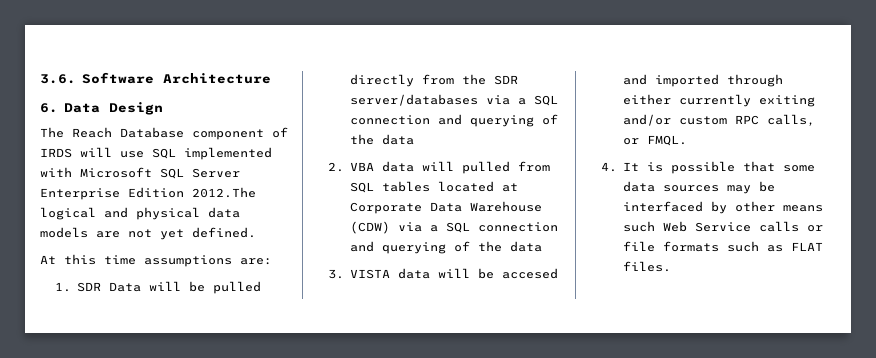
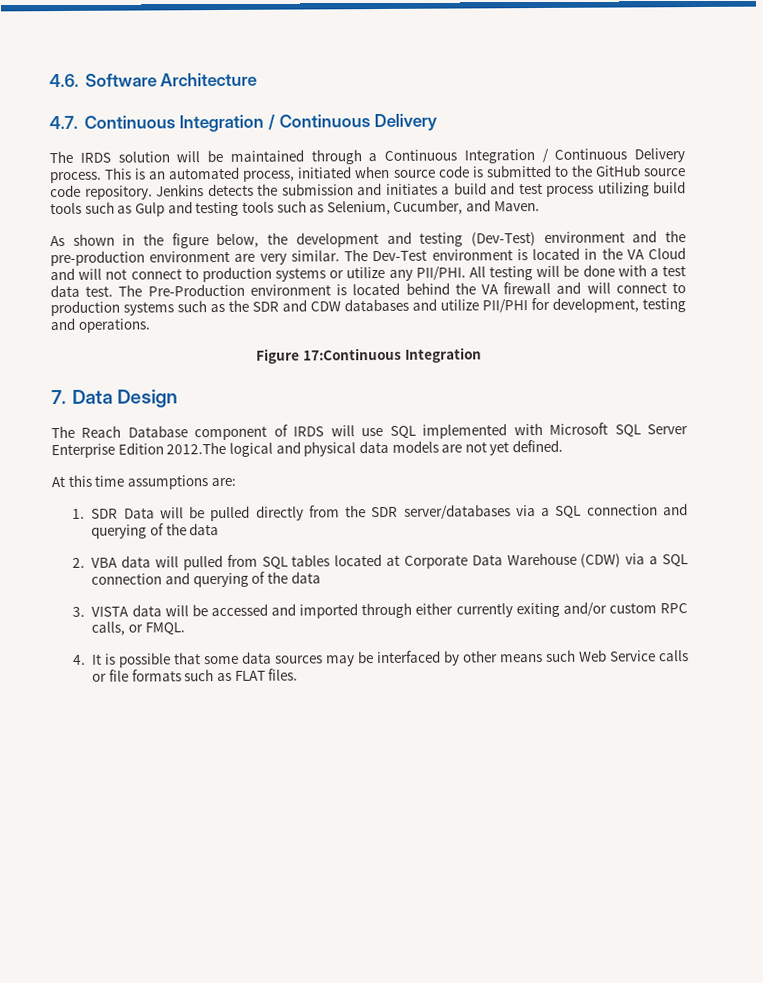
- 3.6. Software Architecture
+ 4.6. Software Architecture
- 6. Data Design
+ 4.7. Continuous Integration / Continuous Delivery
+ The IRDS solution will be maintained through a Continuous Integration / Continuous Delivery process. This is an automated process, initiated when source code is submitted to the GitHub source code repository. Jenkins detects the submission and initiates a build and test process utilizing build tools such as Gulp and testing tools such as Selenium, Cucumber, and Maven.
+ As shown in the figure below, the development and testing (Dev-Test) environment and the pre-production environment are very similar. The Dev-Test environment is located in the VA Cloud and will not connect to production systems or utilize any PII/PHI. All testing will be done with a test data test. The Pre-Production environment is located behind the VA firewall and will connect to production systems such as the SDR and CDW databases and utilize PII/PHI for development, testing and operations.
+ Figure 17:Continuous Integration
+ 7. Data Design
- 3. VISTA data will be accesed and imported through either currently exiting and/or custom RPC calls, or FMQL.
+ 3. VISTA data will be accessed and imported through either currently exiting and/or custom RPC calls, or FMQL.

